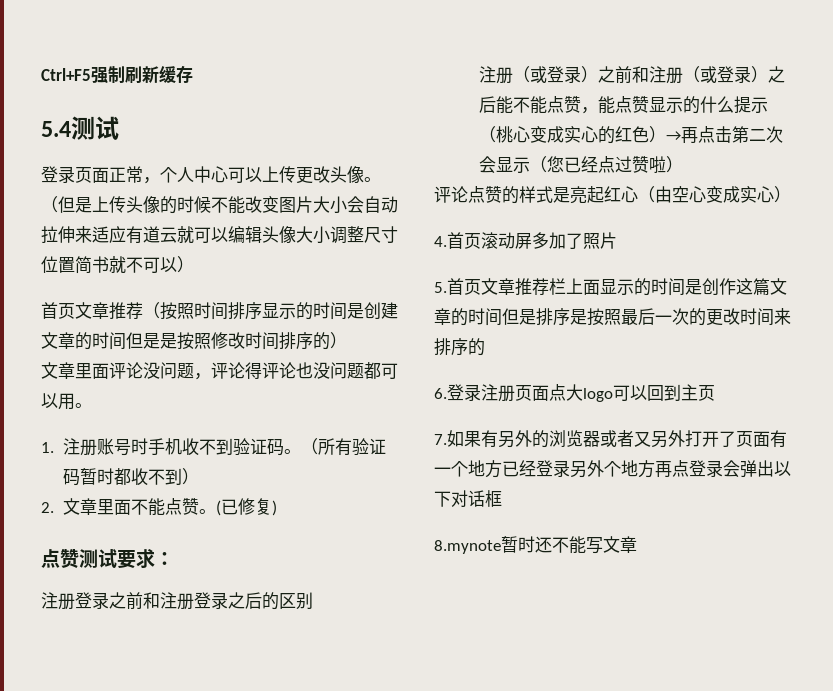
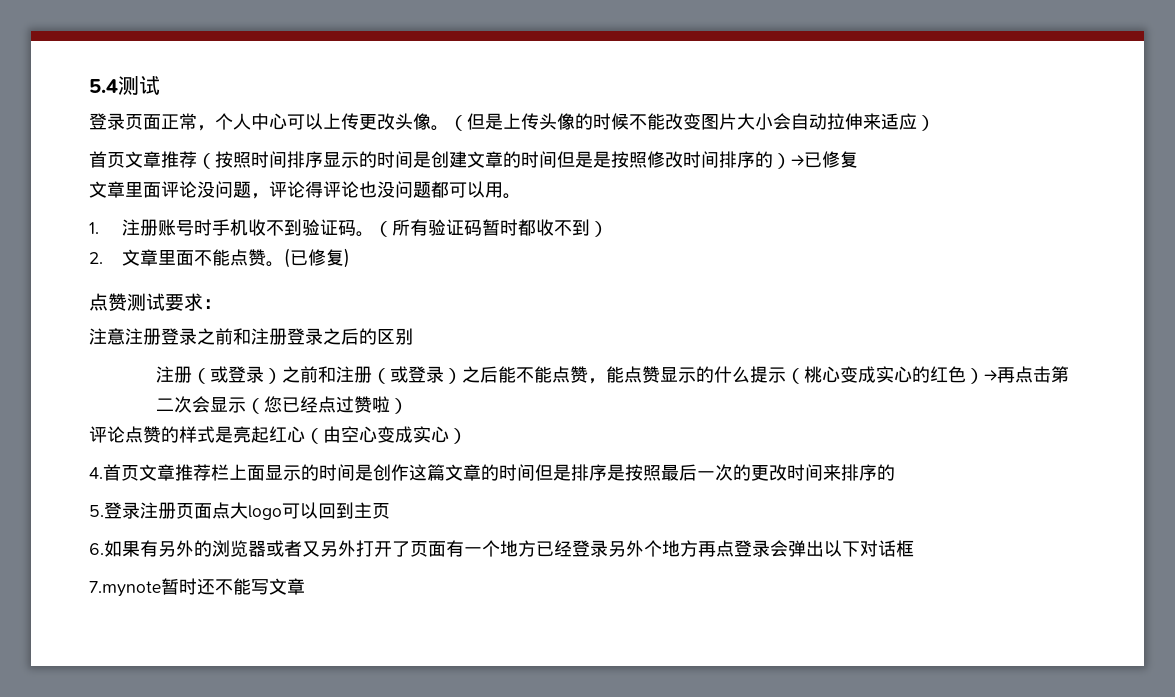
- Ctrl+F5强制刷新缓存
- （但是上传头像的时候不能改变图片大小会自动拉伸来适应有道云就可以编辑头像大小调整尺寸位置简书就不可以）
+ （但是上传头像的时候不能改变图片大小会自动拉伸来适应）
- 首页文章推荐（按照时间排序显示的时间是创建文章的时间但是是按照修改时间排序的）
+ 首页文章推荐（按照时间排序显示的时间是创建文章的时间但是是按照修改时间排序的）→已修复
- 注册登录之前和注册登录之后的区别
+ 注意注册登录之前和注册登录之后的区别
- 4.首页滚动屏多加了照片
- 5.首页文章推荐栏上面显示的时间是创作这篇文章的时间但是排序是按照最后一次的更改时间来排序的
+ 4.首页文章推荐栏上面显示的时间是创作这篇文章的时间但是排序是按照最后一次的更改时间来排序的
- 6.登录注册页面点大logo可以回到主页
+ 5.登录注册页面点大logo可以回到主页
- 7.如果有另外的浏览器或者又另外打开了页面有一个地方已经登录另外个地方再点登录会弹出以下对话框
+ 6.如果有另外的浏览器或者又另外打开了页面有一个地方已经登录另外个地方再点登录会弹出以下对话框
- 8.mynote暂时还不能写文章
+ 7.mynote暂时还不能写文章

